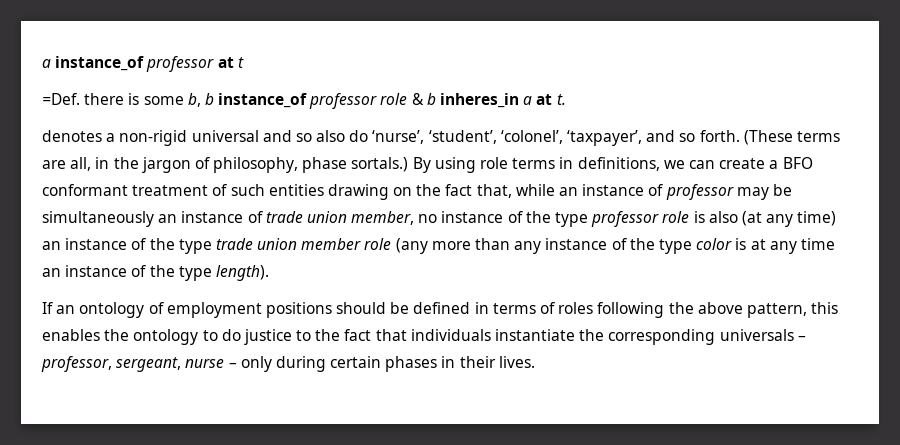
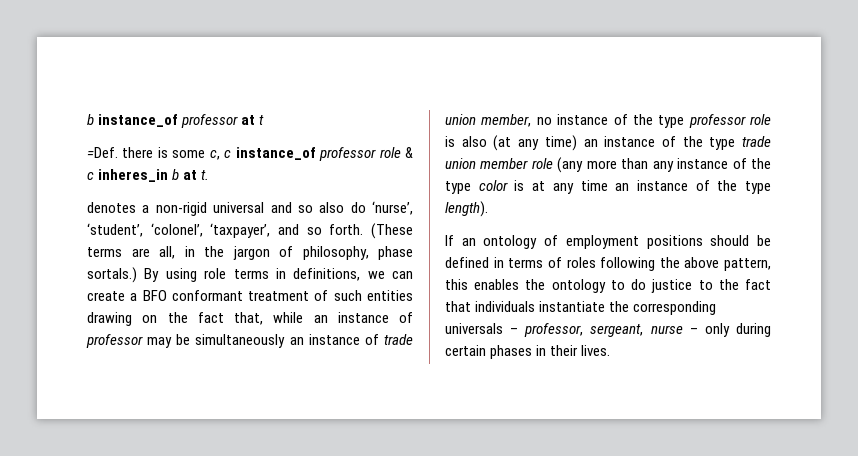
- a instance_of professor at t
+ b instance_of professor at t
- =Def. there is some b, b instance_of professor role & b inheres_in a at t.
+ =Def. there is some c, c instance_of professor role & c inheres_in b at t.

